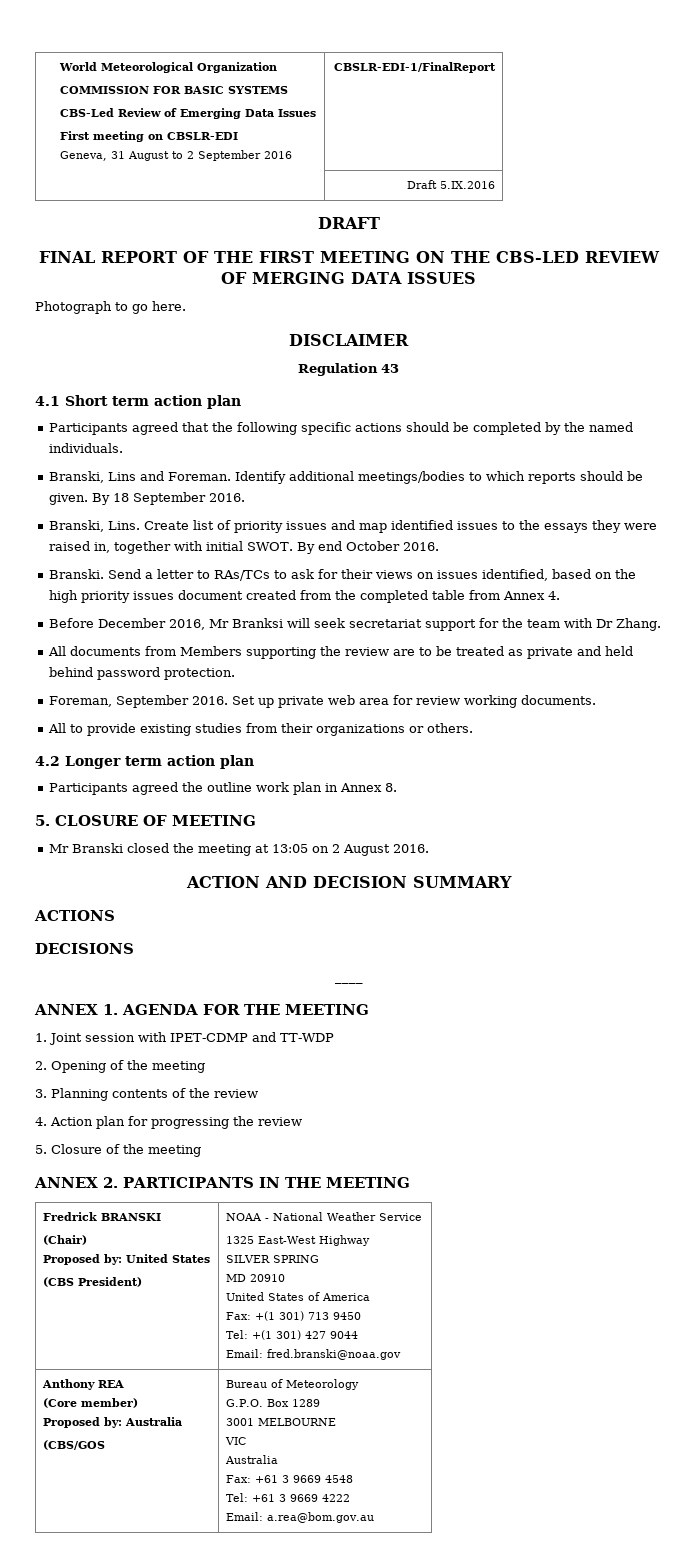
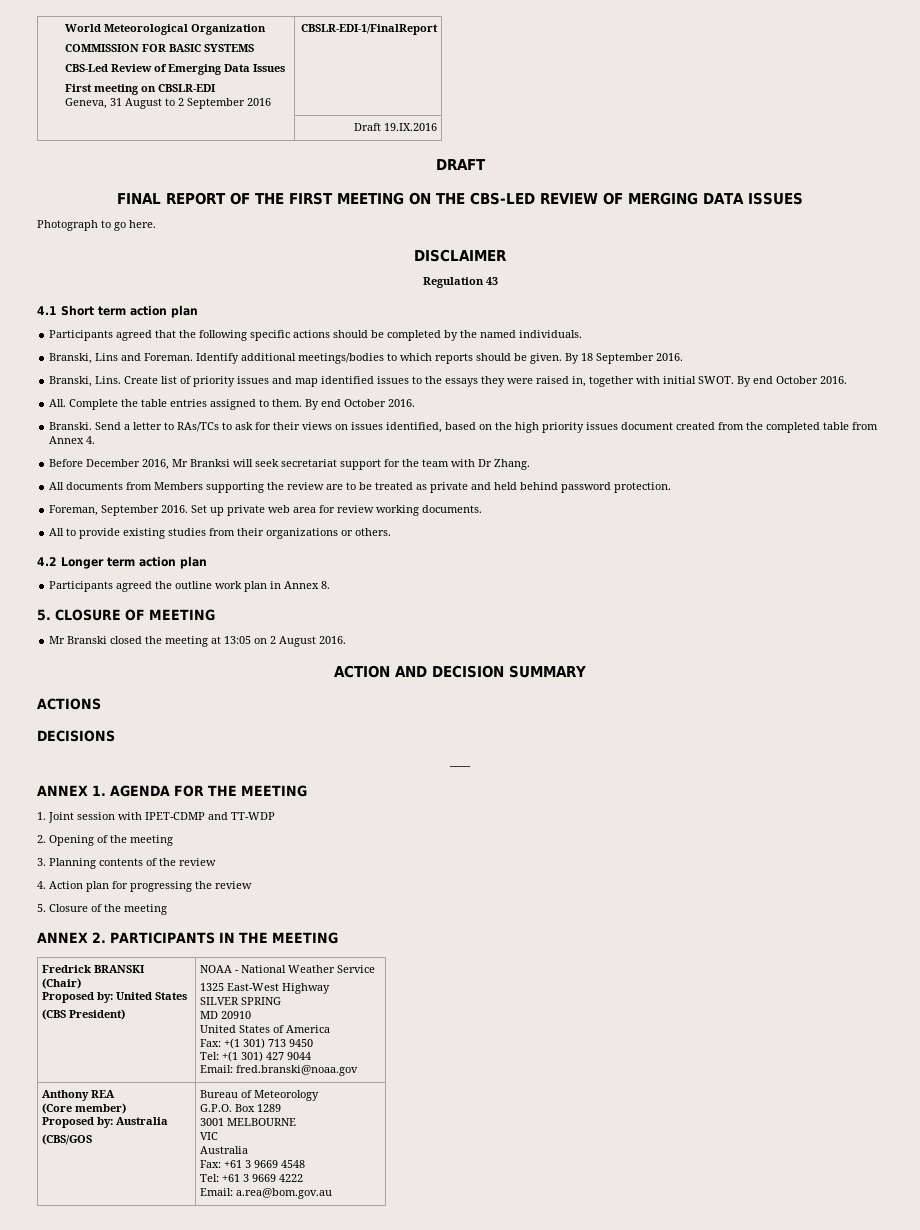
- | Draft 5.IX.2016
+ | Draft 19.IX.2016
+ All. Complete the table entries assigned to them. By end October 2016.

